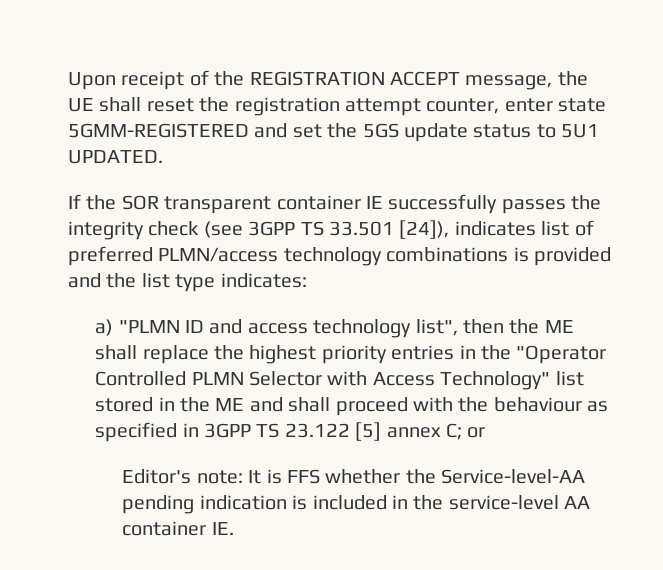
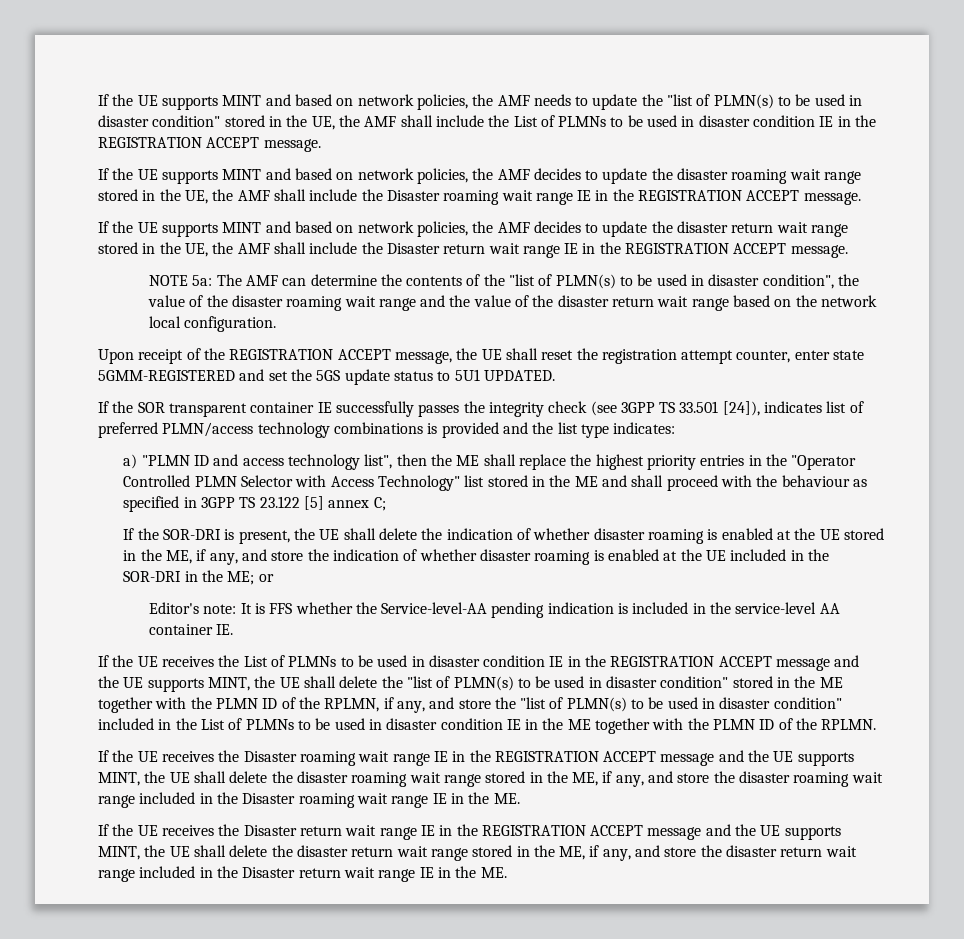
+ If the UE supports MINT and based on network policies, the AMF needs to update the "list of PLMN(s) to be used in disaster condition" stored in the UE, the AMF shall include the List of PLMNs to be used in disaster condition IE in the REGISTRATION ACCEPT message.
+ If the UE supports MINT and based on network policies, the AMF decides to update the disaster roaming wait range stored in the UE, the AMF shall include the Disaster roaming wait range IE in the REGISTRATION ACCEPT message.
+ If the UE supports MINT and based on network policies, the AMF decides to update the disaster return wait range stored in the UE, the AMF shall include the Disaster return wait range IE in the REGISTRATION ACCEPT message.
+ NOTE 5a: The AMF can determine the contents of the "list of PLMN(s) to be used in disaster condition", the value of the disaster roaming wait range and the value of the disaster return wait range based on the network local configuration.
- a) "PLMN ID and access technology list", then the ME shall replace the highest priority entries in the "Operator Controlled PLMN Selector with Access Technology" list stored in the ME and shall proceed with the behaviour as specified in 3GPP TS 23.122 [5] annex C; or
+ a) "PLMN ID and access technology list", then the ME shall replace the highest priority entries in the "Operator Controlled PLMN Selector with Access Technology" list stored in the ME and shall proceed with the behaviour as specified in 3GPP TS 23.122 [5] annex C;
+ If the SOR-DRI is present, the UE shall delete the indication of whether disaster roaming is enabled at the UE stored in the ME, if any, and store the indication of whether disaster roaming is enabled at the UE included in the SOR-DRI in the ME; or
+ If the UE receives the List of PLMNs to be used in disaster condition IE in the REGISTRATION ACCEPT message and the UE supports MINT, the UE shall delete the "list of PLMN(s) to be used in disaster condition" stored in the ME together with the PLMN ID of the RPLMN, if any, and store the "list of PLMN(s) to be used in disaster condition" included in the List of PLMNs to be used in disaster condition IE in the ME together with the PLMN ID of the RPLMN.
+ If the UE receives the Disaster roaming wait range IE in the REGISTRATION ACCEPT message and the UE supports MINT, the UE shall delete the disaster roaming wait range stored in the ME, if any, and store the disaster roaming wait range included in the Disaster roaming wait range IE in the ME.
+ If the UE receives the Disaster return wait range IE in the REGISTRATION ACCEPT message and the UE supports MINT, the UE shall delete the disaster return wait range stored in the ME, if any, and store the disaster return wait range included in the Disaster return wait range IE in the ME.

